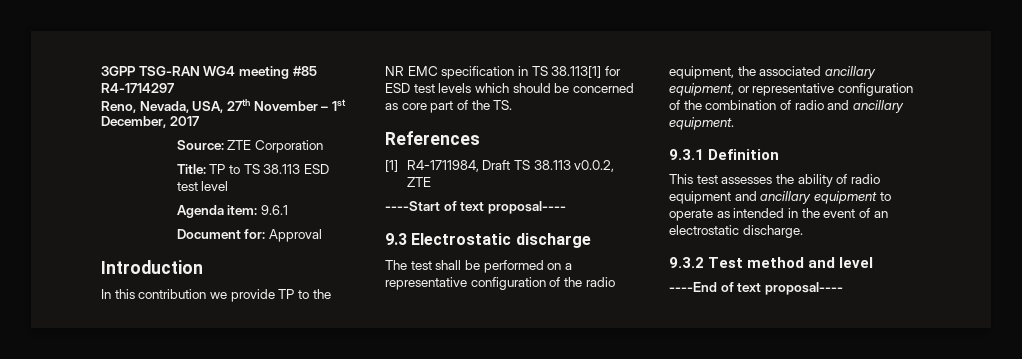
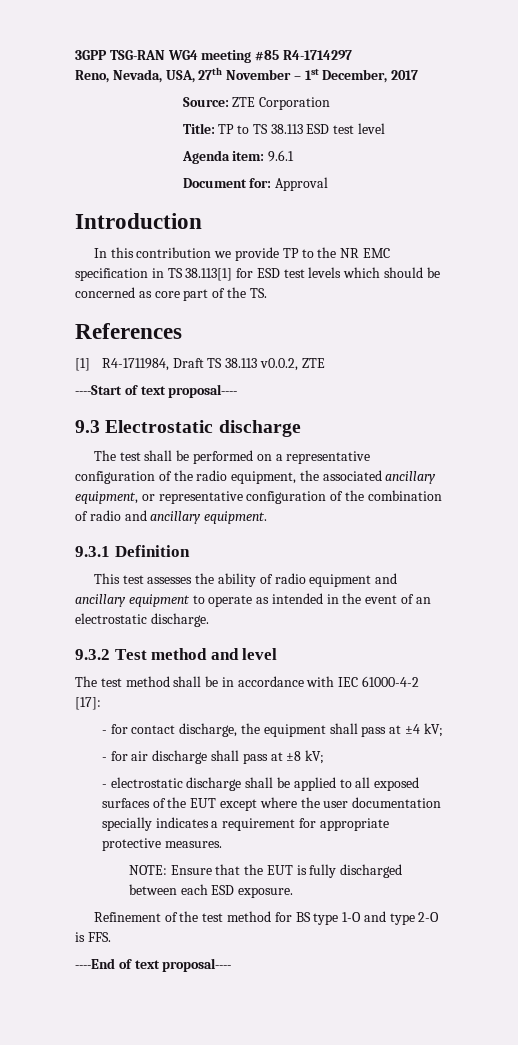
+ The test method shall be in accordance with IEC 61000-4-2 [17]:
+ - for contact discharge, the equipment shall pass at ±4 kV;
+ - for air discharge shall pass at ±8 kV;
+ - electrostatic discharge shall be applied to all exposed surfaces of the EUT except where the user documentation specially indicates a requirement for appropriate protective measures.
+ NOTE: Ensure that the EUT is fully discharged between each ESD exposure.
+ Refinement of the test method for BS type 1-O and type 2-O is FFS.

